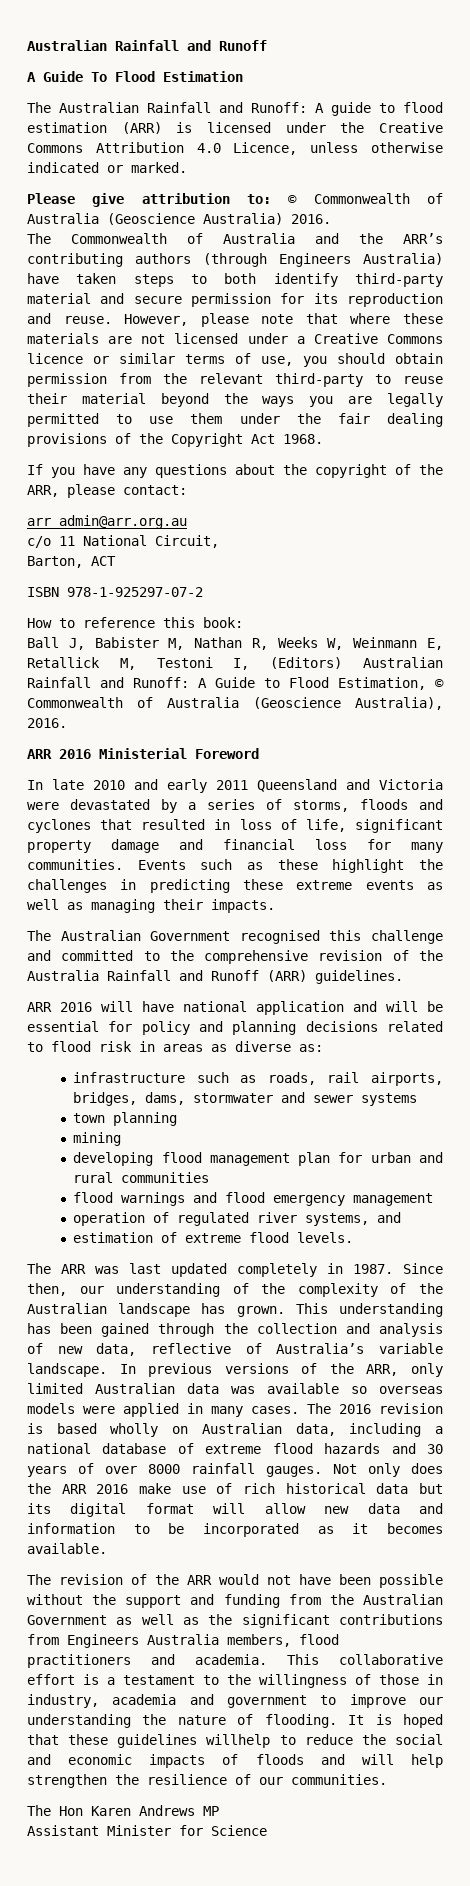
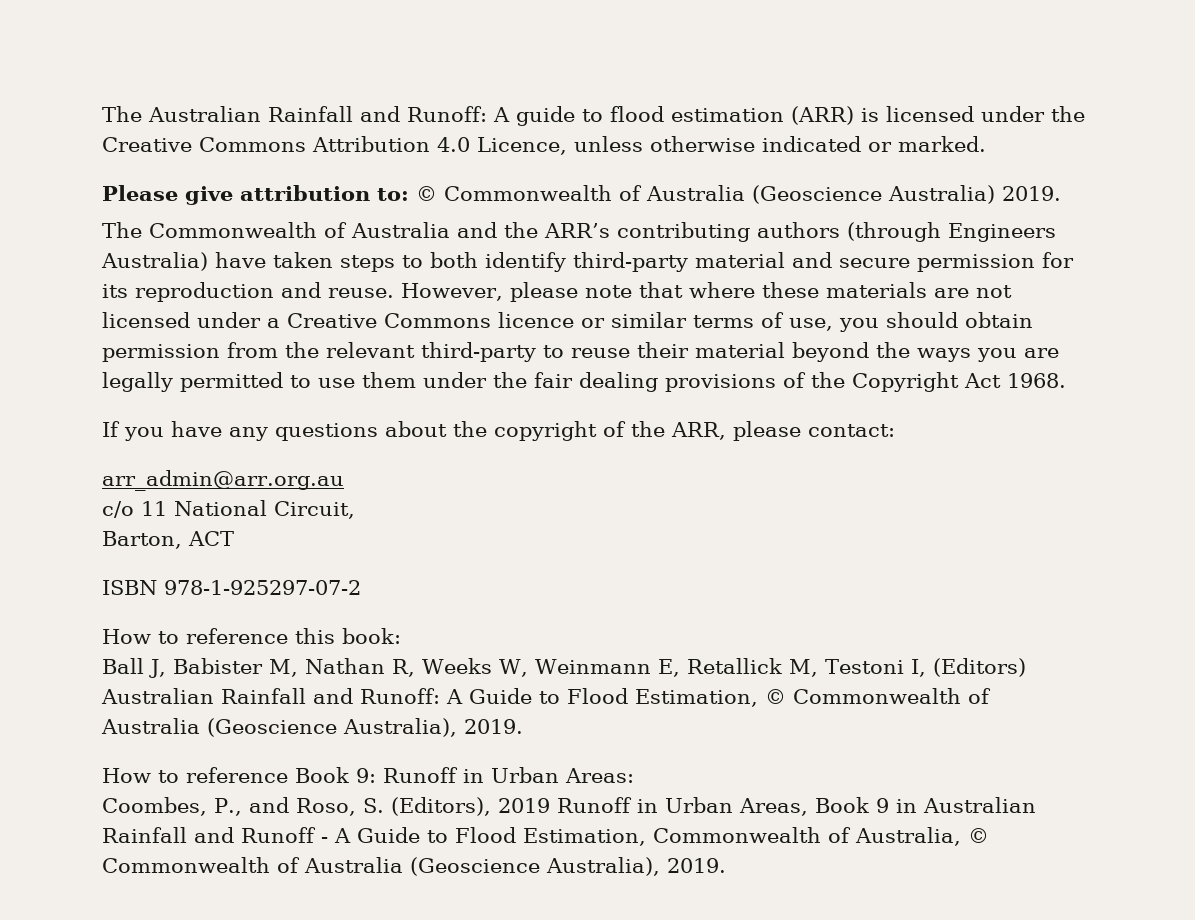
- Australian Rainfall and Runoff
- A Guide To Flood Estimation
- Please give attribution to: © Commonwealth of Australia (Geoscience Australia) 2016.
+ Please give attribution to: © Commonwealth of Australia (Geoscience Australia) 2019.
- Ball J, Babister M, Nathan R, Weeks W, Weinmann E, Retallick M, Testoni I, (Editors) Australian Rainfall and Runoff: A Guide to Flood Estimation, © Commonwealth of Australia (Geoscience Australia), 2016.
- ARR 2016 Ministerial Foreword
- In late 2010 and early 2011 Queensland and Victoria were devastated by a series of storms, floods and cyclones that resulted in loss of life, significant property damage and financial loss for many communities. Events such as these highlight the challenges in predicting these extreme events as well as managing their impacts.
- The Australian Government recognised this challenge and committed to the comprehensive revision of the Australia Rainfall and Runoff (ARR) guidelines.
- ARR 2016 will have national application and will be essential for policy and planning decisions related to flood risk in areas as diverse as:
- infrastructure such as roads, rail airports, bridges, dams, stormwater and sewer systems
- town planning
- mining
- developing flood management plan for urban and rural communities
- flood warnings and flood emergency management
- operation of regulated river systems, and
- estimation of extreme flood levels.
- The ARR was last updated completely in 1987. Since then, our understanding of the complexity of the Australian landscape has grown. This understanding has been gained through the collection and analysis of new data, reflective of Australia’s variable landscape. In previous versions of the ARR, only limited Australian data was available so overseas models were applied in many cases. The 2016 revision is based wholly on Australian data, including a national database of extreme flood hazards and 30 years of over 8000 rainfall gauges. Not only does the ARR 2016 make use of rich historical data but its digital format will allow new data and information to be incorporated as it becomes available.
- The revision of the ARR would not have been possible without the support and funding from the Australian Government as well as the significant contributions from Engineers Australia members, flood practitioners and academia. This collaborative effort is a testament to the willingness of those in industry, academia and government to improve our understanding the nature of flooding. It is hoped that these guidelines willhelp to reduce the social and economic impacts of floods and will help strengthen the resilience of our communities.
- The Hon Karen Andrews MP
- Assistant Minister for Science
+ Ball J, Babister M, Nathan R, Weeks W, Weinmann E, Retallick M, Testoni I, (Editors) Australian Rainfall and Runoff: A Guide to Flood Estimation, © Commonwealth of Australia (Geoscience Australia), 2019.
+ How to reference Book 9: Runoff in Urban Areas:
+ Coombes, P., and Roso, S. (Editors), 2019 Runoff in Urban Areas, Book 9 in Australian Rainfall and Runoff - A Guide to Flood Estimation, Commonwealth of Australia, © Commonwealth of Australia (Geoscience Australia), 2019.

